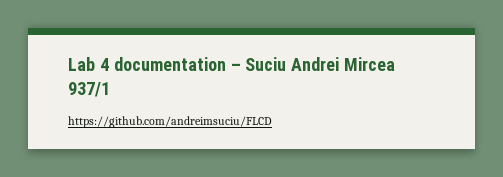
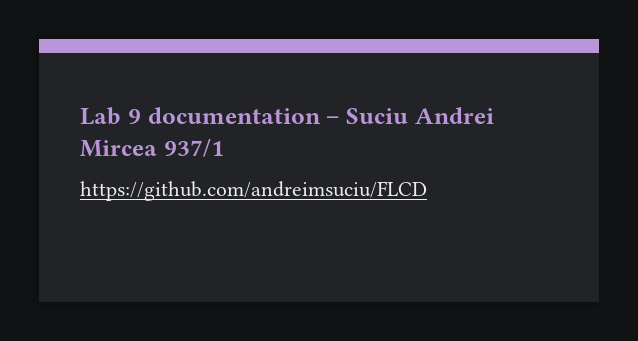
- Lab 4 documentation – Suciu Andrei Mircea 937/1
+ Lab 9 documentation – Suciu Andrei Mircea 937/1

